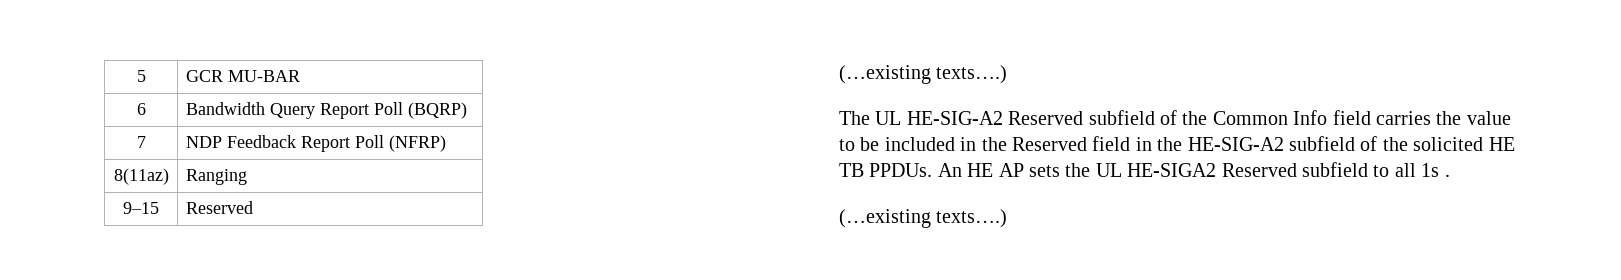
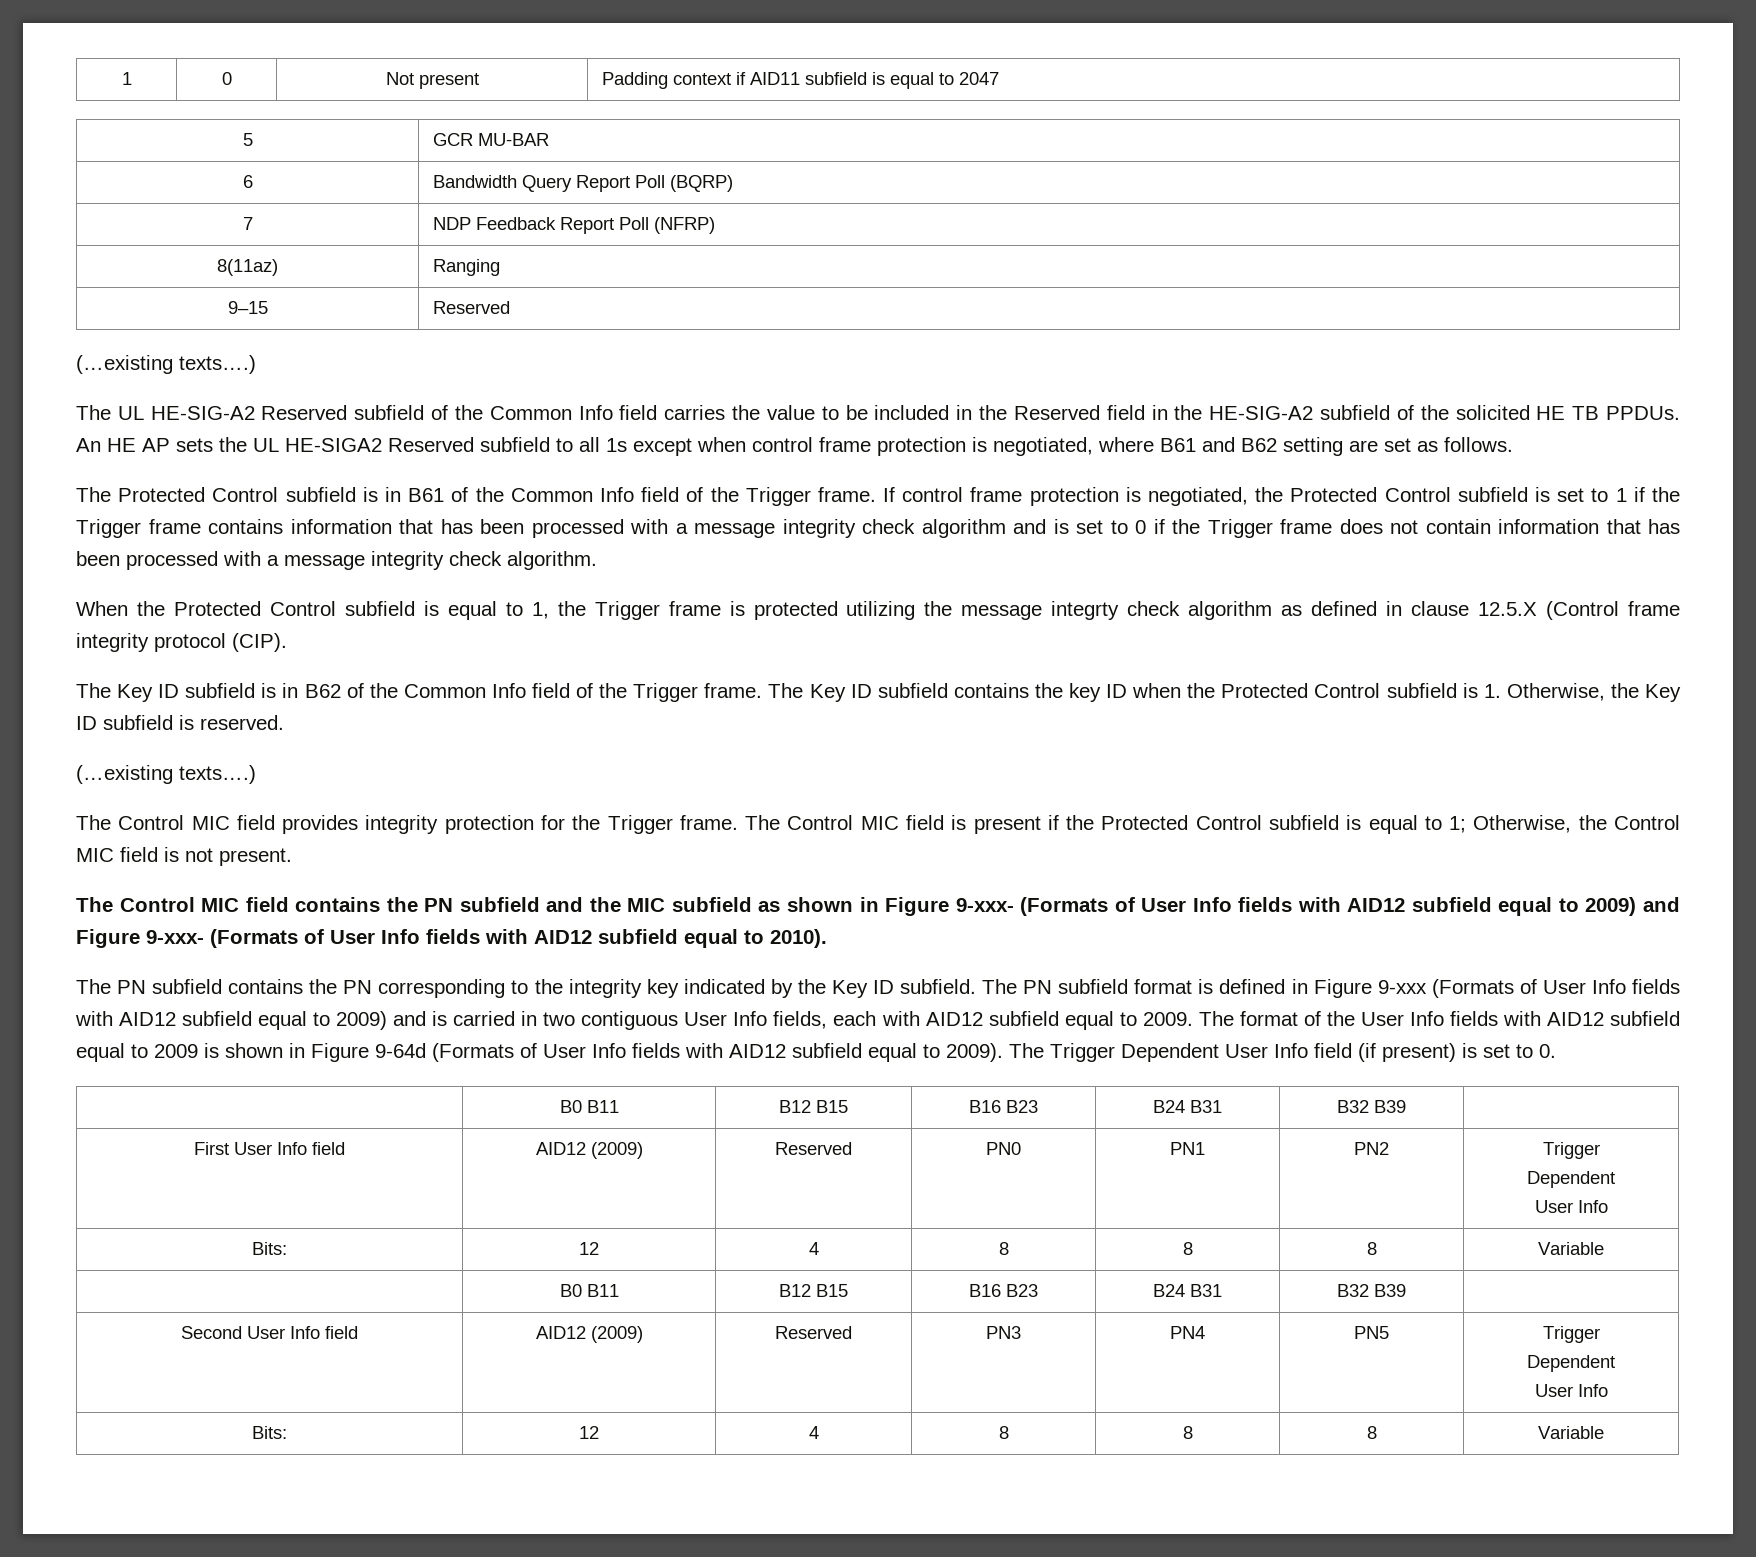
+ 1 | 0 | Not present | Padding context if AID11 subfield is equal to 2047
- An HE AP sets the UL HE-SIGA2 Reserved subfield to all 1s .
+ An HE AP sets the UL HE-SIGA2 Reserved subfield to all 1s except when control frame protection is negotiated, where B61 and B62 setting are set as follows.
+ The Protected Control subfield is in B61 of the Common Info field of the Trigger frame. If control frame protection is negotiated, the Protected Control subfield is set to 1 if the Trigger frame contains information that has been processed with a message integrity check algorithm and is set to 0 if the Trigger frame does not contain information that has been processed with a message integrity check algorithm.
+ When the Protected Control subfield is equal to 1, the Trigger frame is protected utilizing the message integrty check algorithm as defined in clause 12.5.X (Control frame integrity protocol (CIP).
+ The Key ID subfield is in B62 of the Common Info field of the Trigger frame. The Key ID subfield contains the key ID when the Protected Control subfield is 1. Otherwise, the Key ID subfield is reserved.
  (…existing texts….)
+ The Control MIC field provides integrity protection for the Trigger frame. The Control MIC field is present if the Protected Control subfield is equal to 1; Otherwise, the Control MIC field is not present.
+ The Control MIC field contains the PN subfield and the MIC subfield as shown in Figure 9-xxx- (Formats of User Info fields with AID12 subfield equal to 2009) and Figure 9-xxx- (Formats of User Info fields with AID12 subfield equal to 2010).
+ The PN subfield contains the PN corresponding to the integrity key indicated by the Key ID subfield. The PN subfield format is defined in Figure 9-xxx (Formats of User Info fields with AID12 subfield equal to 2009) and is carried in two contiguous User Info fields, each with AID12 subfield equal to 2009. The format of the User Info fields with AID12 subfield equal to 2009 is shown in Figure 9-64d (Formats of User Info fields with AID12 subfield equal to 2009). The Trigger Dependent User Info field (if present) is set to 0.
+ | B0 B11 | B12 B15 | B16 B23 | B24 B31 | B32 B39 |
+ First User Info field | AID12 (2009) | Reserved | PN0 | PN1 | PN2 | Trigger
+ Dependent
+ User Info
+ Bits: | 12 | 4 | 8 | 8 | 8 | Variable
+ | B0 B11 | B12 B15 | B16 B23 | B24 B31 | B32 B39 |
+ Second User Info field | AID12 (2009) | Reserved | PN3 | PN4 | PN5 | Trigger
+ Dependent
+ User Info
+ Bits: | 12 | 4 | 8 | 8 | 8 | Variable

